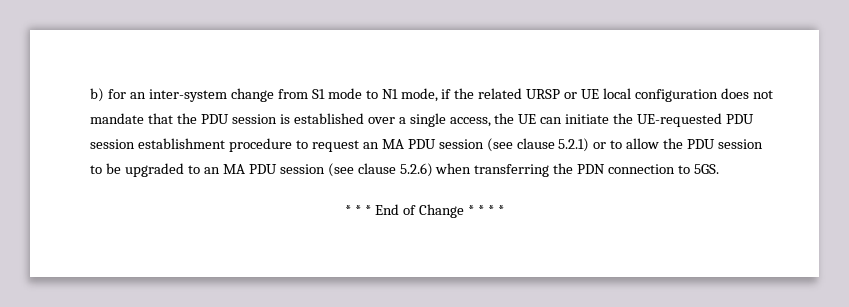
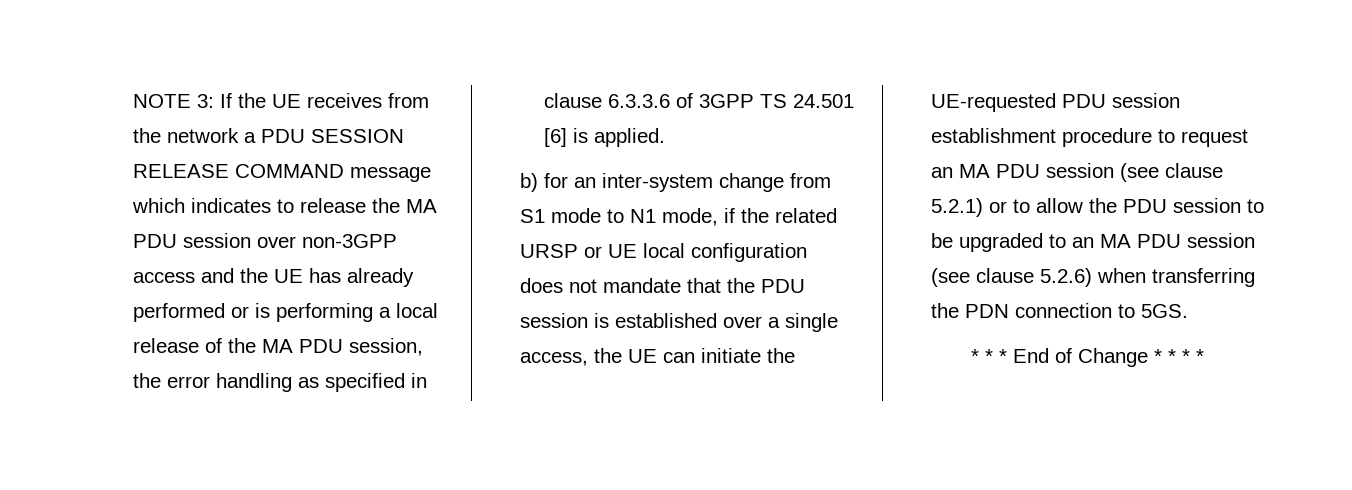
+ NOTE 3: If the UE receives from the network a PDU SESSION RELEASE COMMAND message which indicates to release the MA PDU session over non-3GPP access and the UE has already performed or is performing a local release of the MA PDU session, the error handling as specified in clause 6.3.3.6 of 3GPP TS 24.501 [6] is applied.

